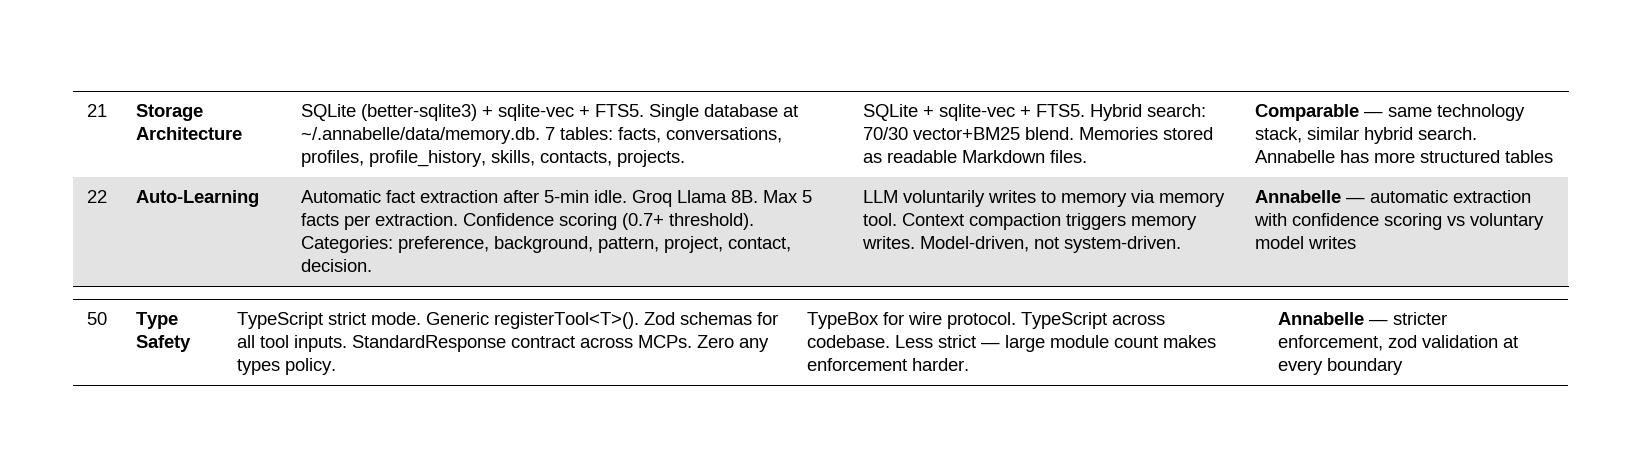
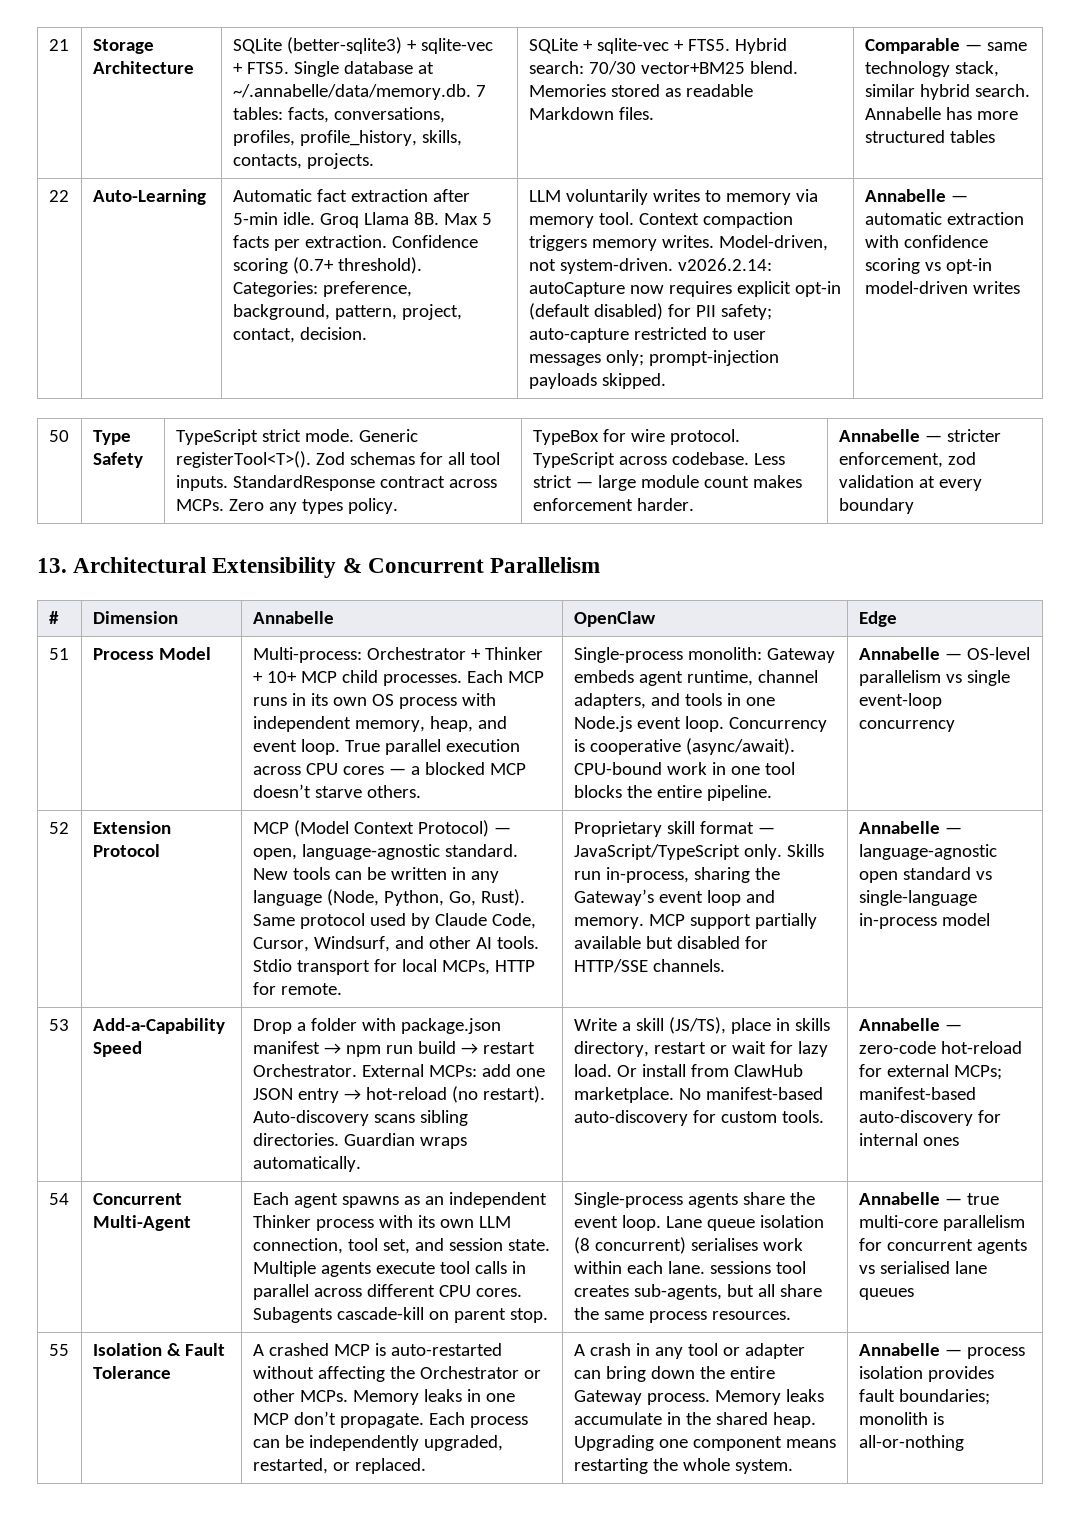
- Model-driven, not system-driven.
+ Model-driven, not system-driven. v2026.2.14: autoCapture now requires explicit opt-in (default disabled) for PII safety; auto-capture restricted to user messages only; prompt-injection payloads skipped.
- Annabelle — automatic extraction with confidence scoring vs voluntary model writes
+ Annabelle — automatic extraction with confidence scoring vs opt-in model-driven writes
+ 13. Architectural Extensibility & Concurrent Parallelism
+ # | Dimension | Annabelle | OpenClaw | Edge
+ 51 | Process Model | Multi-process: Orchestrator + Thinker + 10+ MCP child processes. Each MCP runs in its own OS process with independent memory, heap, and event loop. True parallel execution across CPU cores — a blocked MCP doesn’t starve others. | Single-process monolith: Gateway embeds agent runtime, channel adapters, and tools in one Node.js event loop. Concurrency is cooperative (async/await). CPU-bound work in one tool blocks the entire pipeline. | Annabelle — OS-level parallelism vs single event-loop concurrency
+ 52 | Extension Protocol | MCP (Model Context Protocol) — open, language-agnostic standard. New tools can be written in any language (Node, Python, Go, Rust). Same protocol used by Claude Code, Cursor, Windsurf, and other AI tools. Stdio transport for local MCPs, HTTP for remote. | Proprietary skill format — JavaScript/TypeScript only. Skills run in-process, sharing the Gateway’s event loop and memory. MCP support partially available but disabled for HTTP/SSE channels. | Annabelle — language-agnostic open standard vs single-language in-process model
+ 53 | Add-a-Capability Speed | Drop a folder with package.json manifest → npm run build → restart Orchestrator. External MCPs: add one JSON entry → hot-reload (no restart). Auto-discovery scans sibling directories. Guardian wraps automatically. | Write a skill (JS/TS), place in skills directory, restart or wait for lazy load. Or install from ClawHub marketplace. No manifest-based auto-discovery for custom tools. | Annabelle — zero-code hot-reload for external MCPs; manifest-based auto-discovery for internal ones
+ 54 | Concurrent Multi-Agent | Each agent spawns as an independent Thinker process with its own LLM connection, tool set, and session state. Multiple agents execute tool calls in parallel across different CPU cores. Subagents cascade-kill on parent stop. | Single-process agents share the event loop. Lane queue isolation (8 concurrent) serialises work within each lane. sessions tool creates sub-agents, but all share the same process resources. | Annabelle — true multi-core parallelism for concurrent agents vs serialised lane queues
+ 55 | Isolation & Fault Tolerance | A crashed MCP is auto-restarted without affecting the Orchestrator or other MCPs. Memory leaks in one MCP don’t propagate. Each process can be independently upgraded, restarted, or replaced. | A crash in any tool or adapter can bring down the entire Gateway process. Memory leaks accumulate in the shared heap. Upgrading one component means restarting the whole system. | Annabelle — process isolation provides fault boundaries; monolith is all-or-nothing

